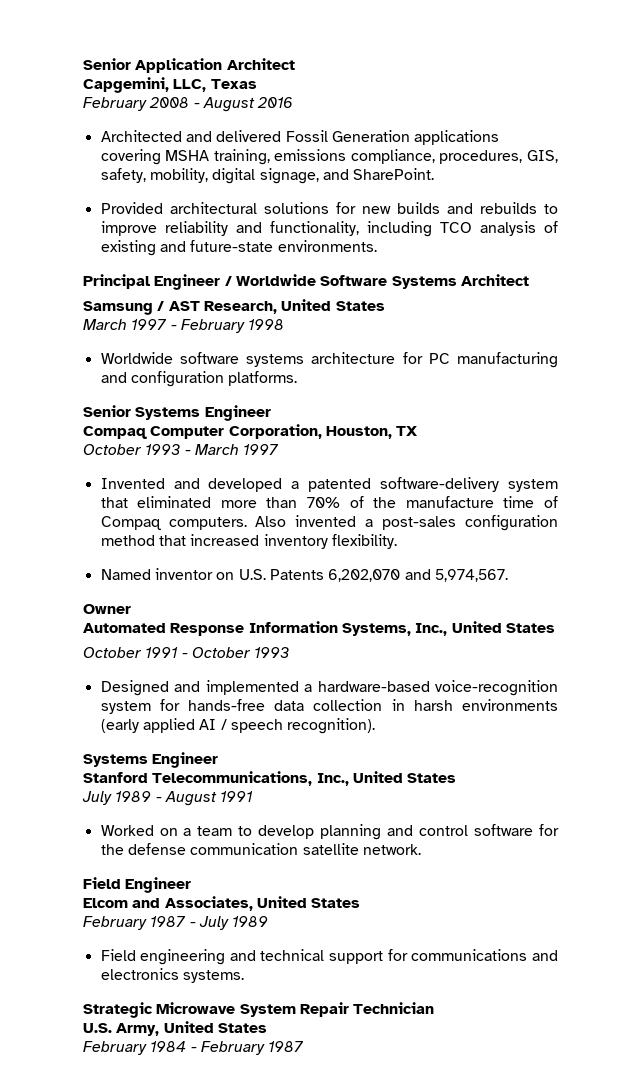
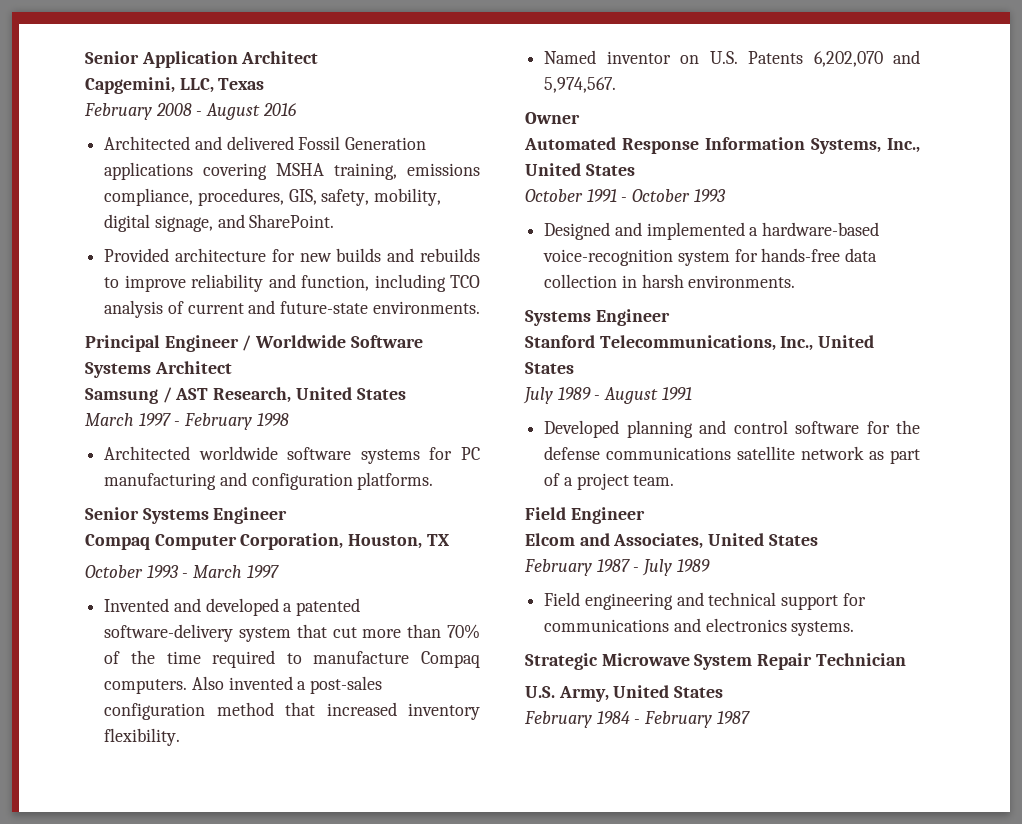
- Provided architectural solutions for new builds and rebuilds to improve reliability and functionality, including TCO analysis of existing and future-state environments.
+ Provided architecture for new builds and rebuilds to improve reliability and function, including TCO analysis of current and future-state environments.
- Worldwide software systems architecture for PC manufacturing and configuration platforms.
+ Architected worldwide software systems for PC manufacturing and configuration platforms.
- Invented and developed a patented software-delivery system that eliminated more than 70% of the manufacture time of Compaq computers.
+ Invented and developed a patented software-delivery system that cut more than 70% of the time required to manufacture Compaq computers.
- Designed and implemented a hardware-based voice-recognition system for hands-free data collection in harsh environments (early applied AI / speech recognition).
+ Designed and implemented a hardware-based voice-recognition system for hands-free data collection in harsh environments.
- Worked on a team to develop planning and control software for the defense communication satellite network.
+ Developed planning and control software for the defense communications satellite network as part of a project team.

